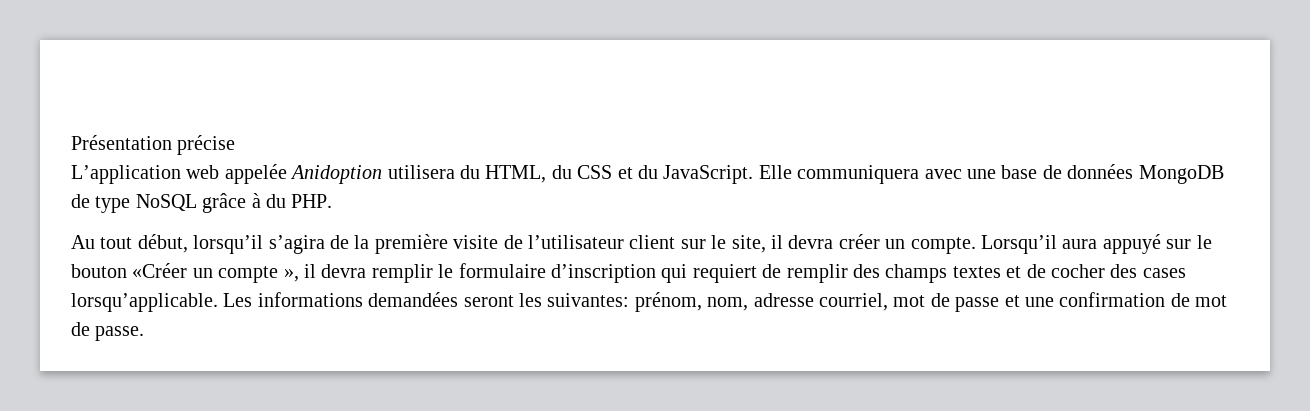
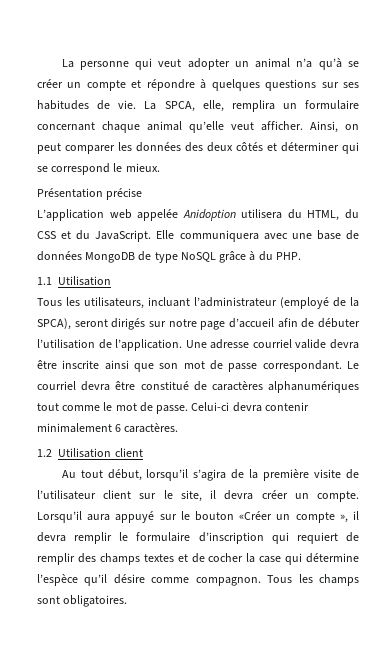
+ La personne qui veut adopter un animal n’a qu’à se créer un compte et répondre à quelques questions sur ses habitudes de vie. La SPCA, elle, remplira un formulaire concernant chaque animal qu’elle veut afficher. Ainsi, on peut comparer les données des deux côtés et déterminer qui se correspond le mieux.
+ 1.1 Utilisation
+ Tous les utilisateurs, incluant l’administrateur (employé de la SPCA), seront dirigés sur notre page d’accueil afin de débuter l’utilisation de l’application. Une adresse courriel valide devra être inscrite ainsi que son mot de passe correspondant. Le courriel devra être constitué de caractères alphanumériques tout comme le mot de passe. Celui-ci devra contenir minimalement 6 caractères.
+ 1.2 Utilisation client
- Lorsqu’il aura appuyé sur le bouton «Créer un compte », il devra remplir le formulaire d’inscription qui requiert de remplir des champs textes et de cocher des cases lorsqu’applicable. Les informations demandées seront les suivantes: prénom, nom, adresse courriel, mot de passe et une confirmation de mot de passe.
+ Lorsqu’il aura appuyé sur le bouton «Créer un compte », il devra remplir le formulaire d’inscription qui requiert de remplir des champs textes et de cocher la case qui détermine l’espèce qu’il désire comme compagnon. Tous les champs sont obligatoires.

